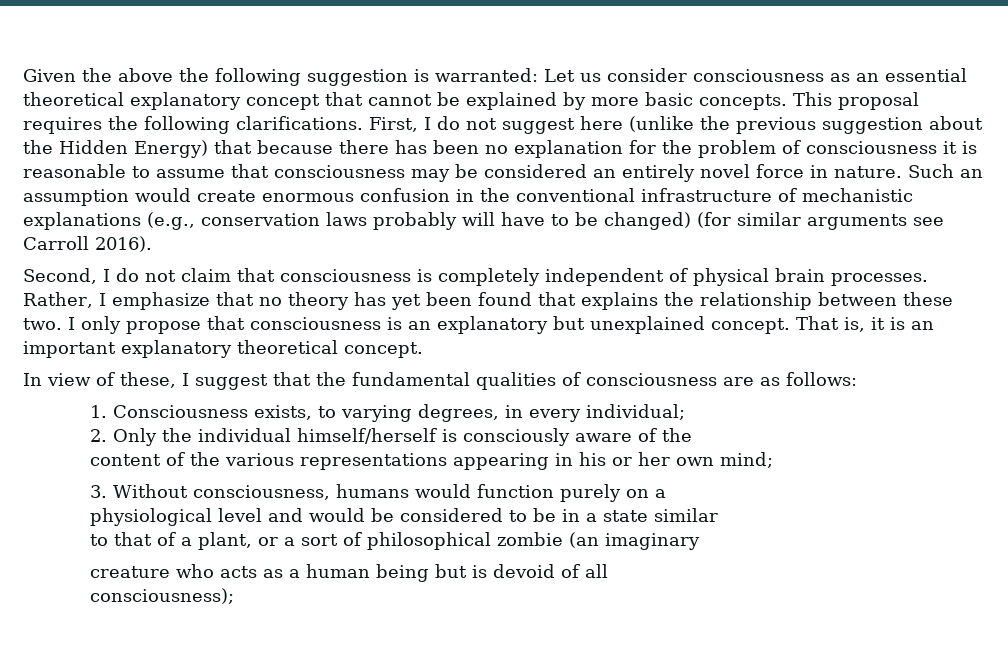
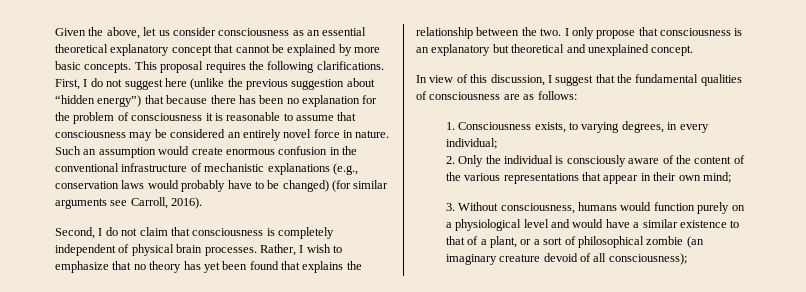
- Given the above the following suggestion is warranted: Let us consider consciousness as an essential theoretical explanatory concept that cannot be explained by more basic concepts.
+ Given the above, let us consider consciousness as an essential theoretical explanatory concept that cannot be explained by more basic concepts.
- First, I do not suggest here (unlike the previous suggestion about the Hidden Energy) that because there has been no explanation for the problem of consciousness it is reasonable to assume that consciousness may be considered an entirely novel force in nature.
+ First, I do not suggest here (unlike the previous suggestion about “hidden energy”) that because there has been no explanation for the problem of consciousness it is reasonable to assume that consciousness may be considered an entirely novel force in nature.
- Such an assumption would create enormous confusion in the conventional infrastructure of mechanistic explanations (e.g., conservation laws probably will have to be changed) (for similar arguments see Carroll 2016).
+ Such an assumption would create enormous confusion in the conventional infrastructure of mechanistic explanations (e.g., conservation laws would probably have to be changed) (for similar arguments see Carroll, 2016).
- Rather, I emphasize that no theory has yet been found that explains the relationship between these two.
+ Rather, I wish to emphasize that no theory has yet been found that explains the relationship between the two.
- I only propose that consciousness is an explanatory but unexplained concept. That is, it is an important explanatory theoretical concept.
+ I only propose that consciousness is an explanatory but theoretical and unexplained concept.
- In view of these, I suggest that the fundamental qualities of consciousness are as follows:
+ In view of this discussion, I suggest that the fundamental qualities of consciousness are as follows:
- 2. Only the individual himself/herself is consciously aware of the
- content of the various representations appearing in his or her own mind;
+ 2. Only the individual is consciously aware of the content of the various representations that appear in their own mind;
- 3. Without consciousness, humans would function purely on a
- physiological level and would be considered to be in a state similar
- to that of a plant, or a sort of philosophical zombie (an imaginary
- creature who acts as a human being but is devoid of all
- consciousness);
+ 3. Without consciousness, humans would function purely on a physiological level and would have a similar existence to that of a plant, or a sort of philosophical zombie (an imaginary creature devoid of all consciousness);

